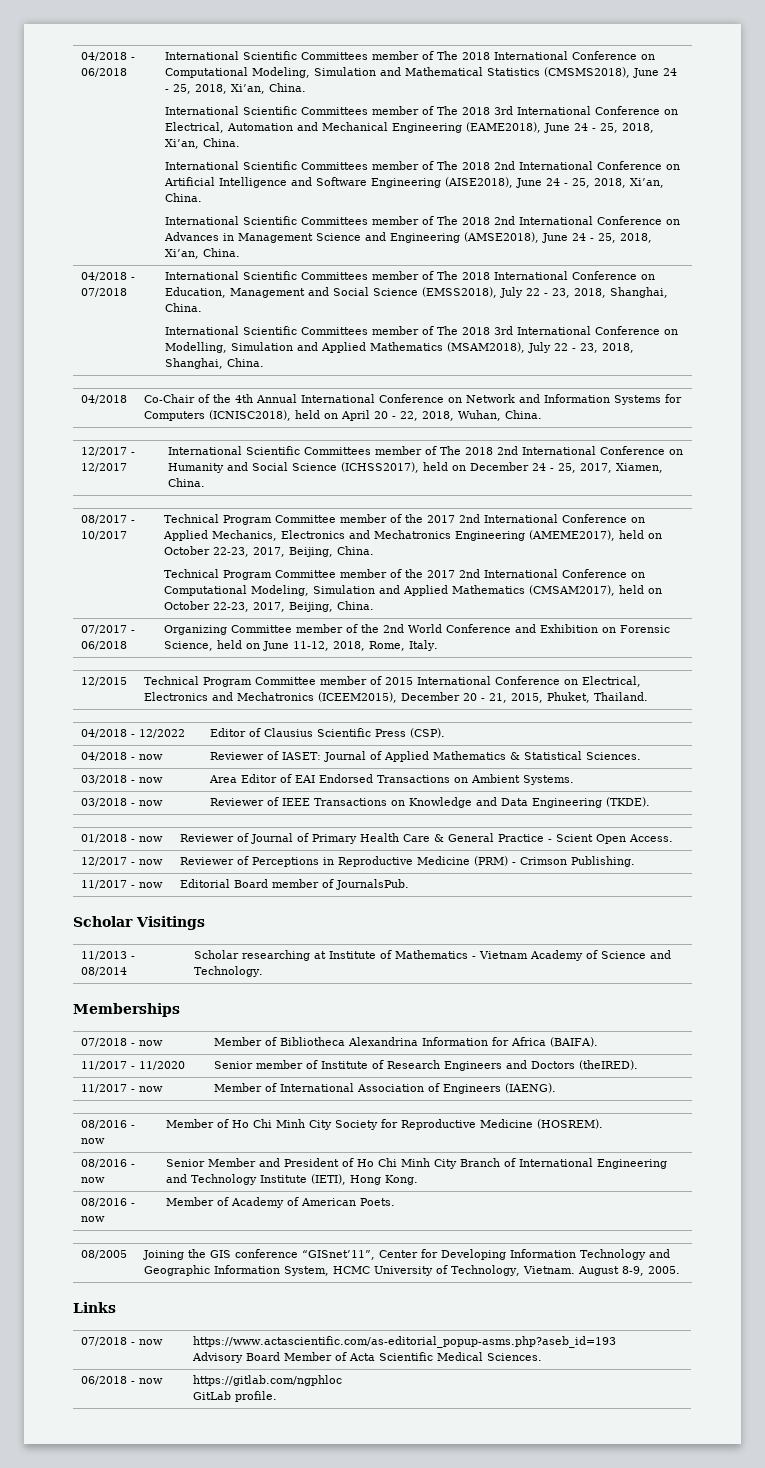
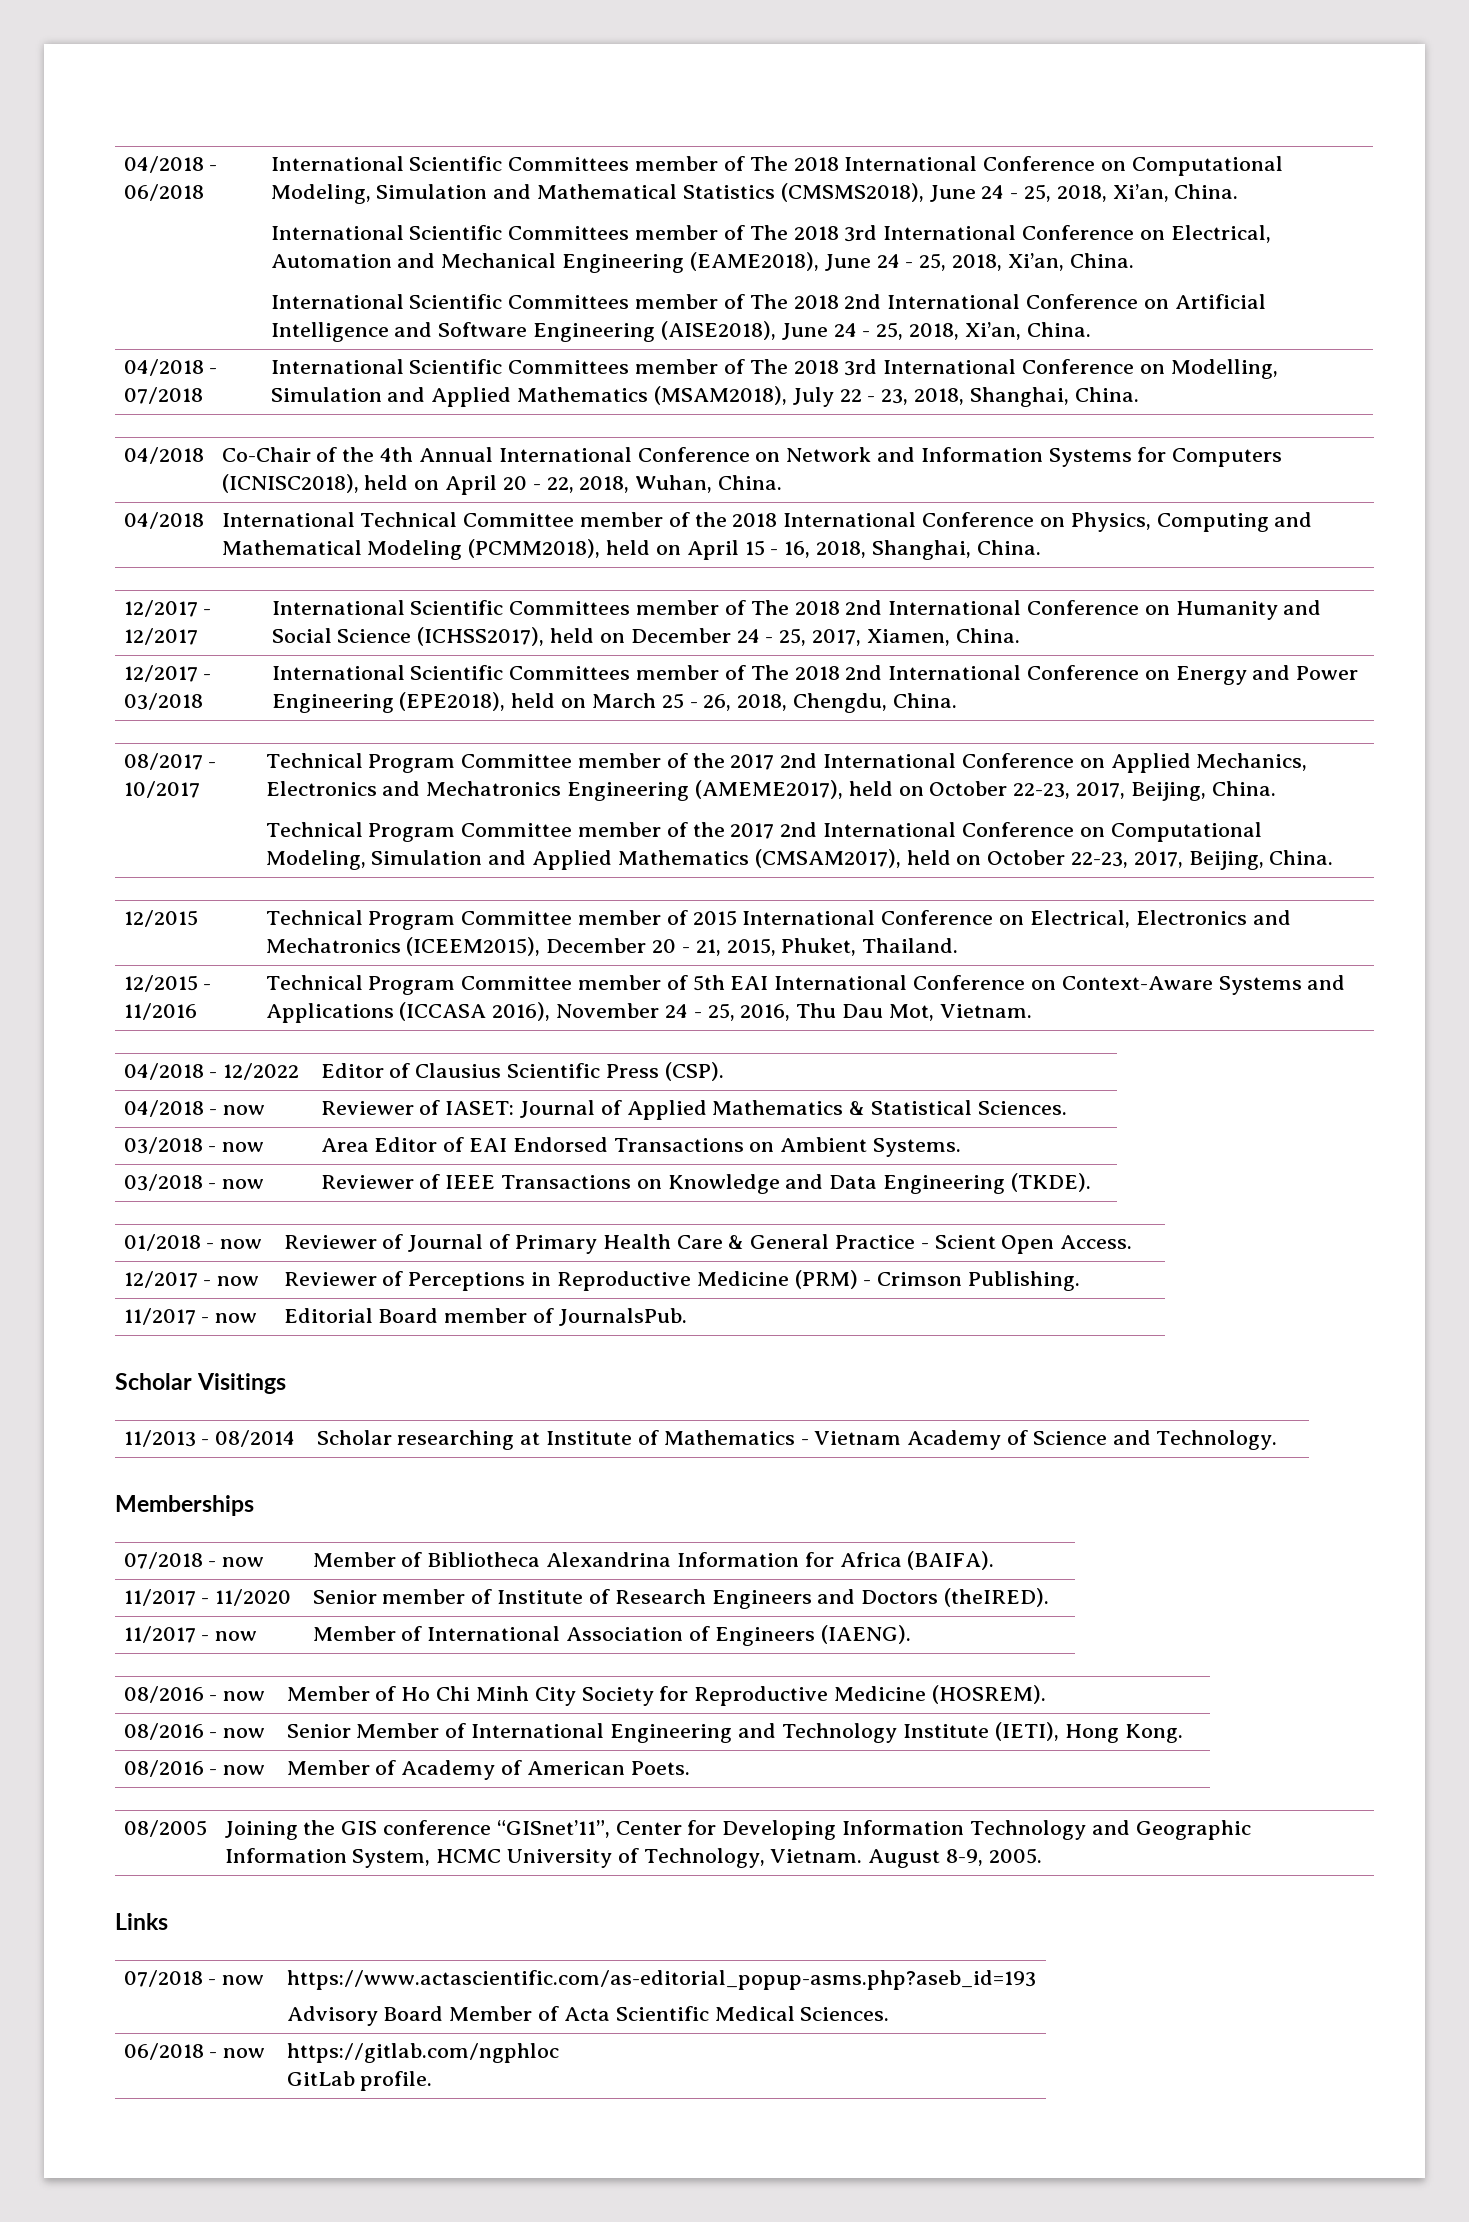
- International Scientific Committees member of The 2018 2nd International Conference on Advances in Management Science and Engineering (AMSE2018), June 24 - 25, 2018, Xi’an, China.
- International Scientific Committees member of The 2018 International Conference on Education, Management and Social Science (EMSS2018), July 22 - 23, 2018, Shanghai, China.
+ 04/2018 | International Technical Committee member of the 2018 International Conference on Physics, Computing and Mathematical Modeling (PCMM2018), held on April 15 - 16, 2018, Shanghai, China.
+ 12/2017 - 03/2018 | International Scientific Committees member of The 2018 2nd International Conference on Energy and Power Engineering (EPE2018), held on March 25 - 26, 2018, Chengdu, China.
- 07/2017 - 06/2018 | Organizing Committee member of the 2nd World Conference and Exhibition on Forensic Science, held on June 11-12, 2018, Rome, Italy.
+ 12/2015 - 11/2016 | Technical Program Committee member of 5th EAI International Conference on Context-Aware Systems and Applications (ICCASA 2016), November 24 - 25, 2016, Thu Dau Mot, Vietnam.
- 08/2016 - now | Senior Member and President of Ho Chi Minh City Branch of International Engineering and Technology Institute (IETI), Hong Kong.
+ 08/2016 - now | Senior Member of International Engineering and Technology Institute (IETI), Hong Kong.

